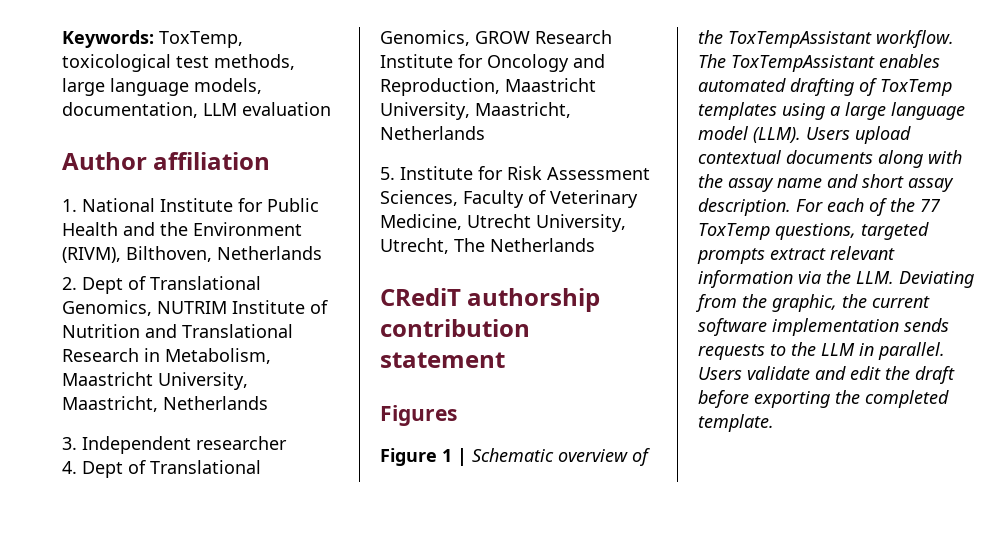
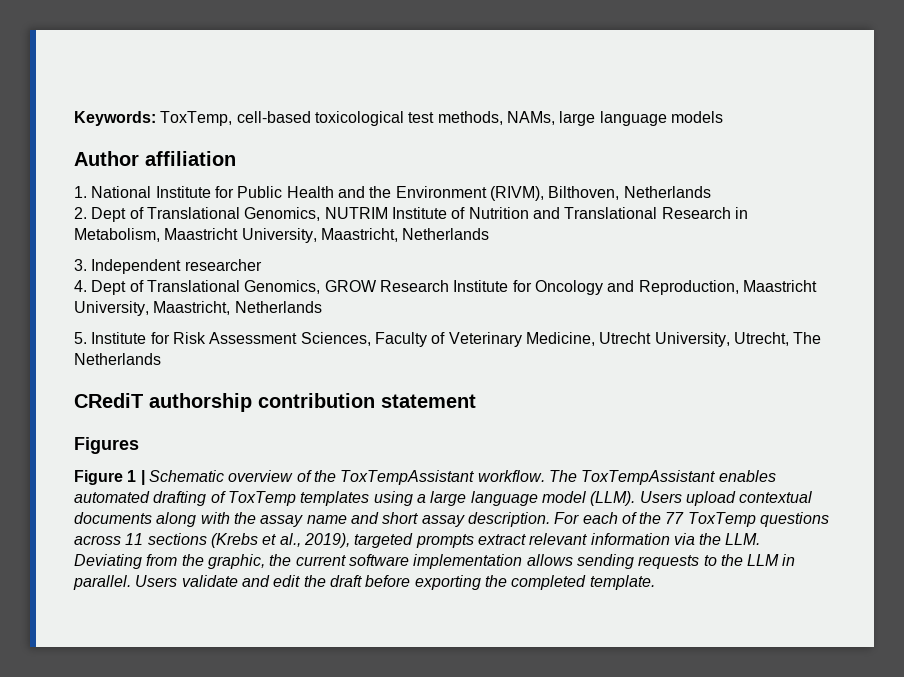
- Keywords: ToxTemp, toxicological test methods, large language models, documentation, LLM evaluation
+ Keywords: ToxTemp, cell-based toxicological test methods, NAMs, large language models
- For each of the 77 ToxTemp questions, targeted prompts extract relevant information via the LLM. Deviating from the graphic, the current software implementation sends requests to the LLM in parallel.
+ For each of the 77 ToxTemp questions across 11 sections (Krebs et al., 2019), targeted prompts extract relevant information via the LLM. Deviating from the graphic, the current software implementation allows sending requests to the LLM in parallel.

